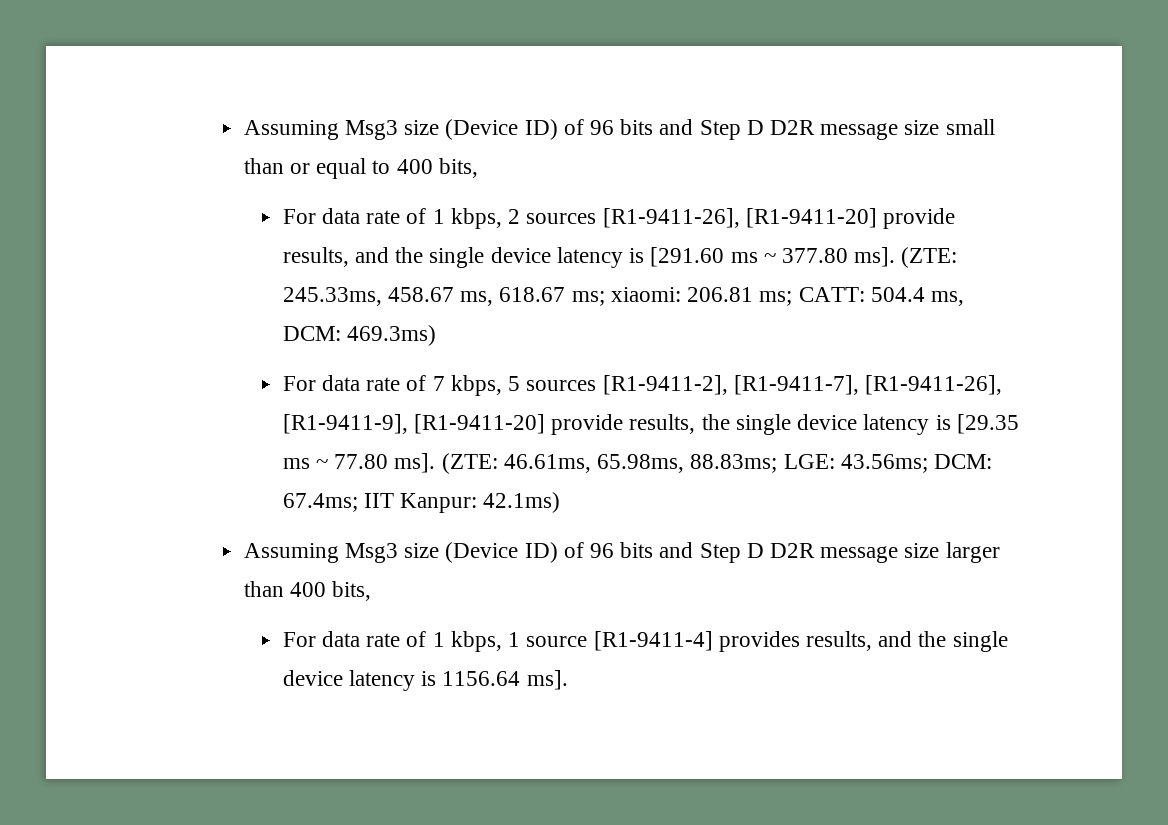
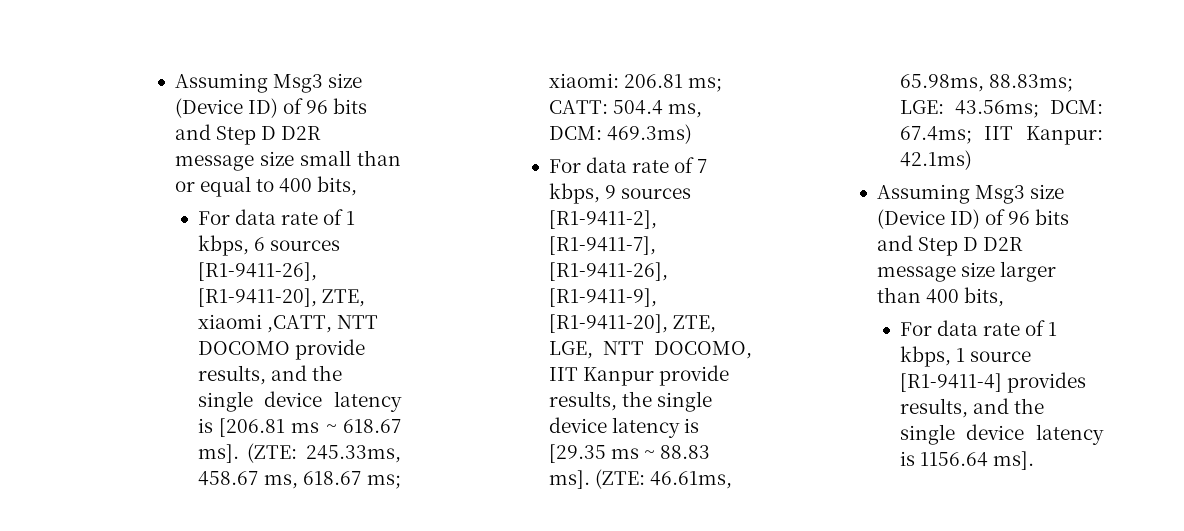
- For data rate of 1 kbps, 2 sources [R1-9411-26], [R1-9411-20] provide results, and the single device latency is [291.60 ms ~ 377.80 ms].
+ For data rate of 1 kbps, 6 sources [R1-9411-26], [R1-9411-20], ZTE, xiaomi ,CATT, NTT DOCOMO provide results, and the single device latency is [206.81 ms ~ 618.67 ms].
- For data rate of 7 kbps, 5 sources [R1-9411-2], [R1-9411-7], [R1-9411-26], [R1-9411-9], [R1-9411-20] provide results, the single device latency is [29.35 ms ~ 77.80 ms].
+ For data rate of 7 kbps, 9 sources [R1-9411-2], [R1-9411-7], [R1-9411-26], [R1-9411-9], [R1-9411-20], ZTE, LGE, NTT DOCOMO, IIT Kanpur provide results, the single device latency is [29.35 ms ~ 88.83 ms].

